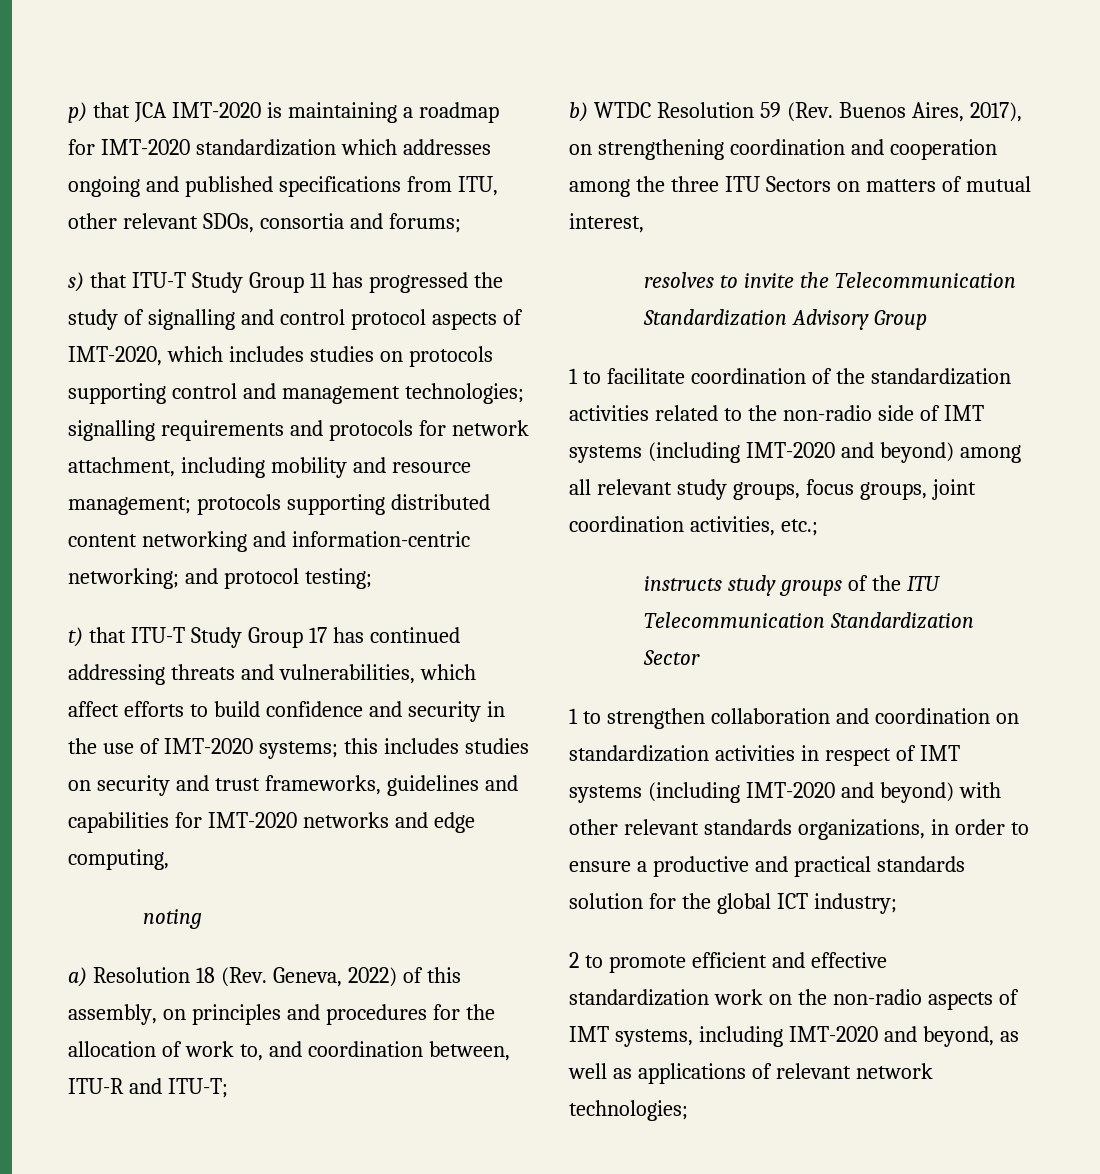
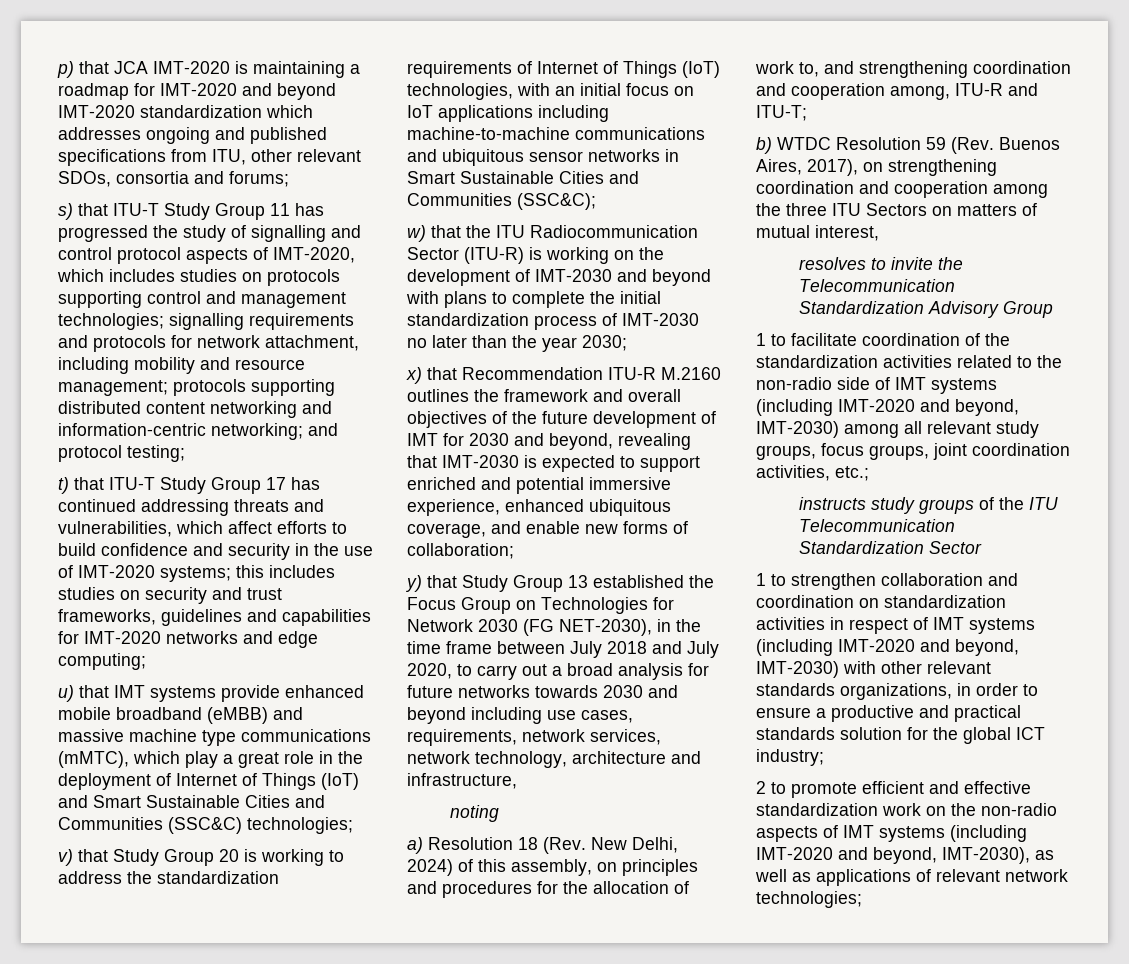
- p) that JCA IMT-2020 is maintaining a roadmap for IMT-2020 standardization which addresses ongoing and published specifications from ITU, other relevant SDOs, consortia and forums;
+ p) that JCA IMT-2020 is maintaining a roadmap for IMT-2020 and beyond IMT-2020 standardization which addresses ongoing and published specifications from ITU, other relevant SDOs, consortia and forums;
- t) that ITU-T Study Group 17 has continued addressing threats and vulnerabilities, which affect efforts to build confidence and security in the use of IMT-2020 systems; this includes studies on security and trust frameworks, guidelines and capabilities for IMT-2020 networks and edge computing,
+ t) that ITU-T Study Group 17 has continued addressing threats and vulnerabilities, which affect efforts to build confidence and security in the use of IMT-2020 systems; this includes studies on security and trust frameworks, guidelines and capabilities for IMT-2020 networks and edge computing;
+ u) that IMT systems provide enhanced mobile broadband (eMBB) and massive machine type communications (mMTC), which play a great role in the deployment of Internet of Things (IoT) and Smart Sustainable Cities and Communities (SSC&C) technologies;
+ v) that Study Group 20 is working to address the standardization requirements of Internet of Things (IoT) technologies, with an initial focus on IoT applications including machine-to-machine communications and ubiquitous sensor networks in Smart Sustainable Cities and Communities (SSC&C);
+ w) that the ITU Radiocommunication Sector (ITU-R) is working on the development of IMT-2030 and beyond with plans to complete the initial standardization process of IMT-2030 no later than the year 2030;
+ x) that Recommendation ITU-R M.2160 outlines the framework and overall objectives of the future development of IMT for 2030 and beyond, revealing that IMT-2030 is expected to support enriched and potential immersive experience, enhanced ubiquitous coverage, and enable new forms of collaboration;
+ y) that Study Group 13 established the Focus Group on Technologies for Network 2030 (FG NET-2030), in the time frame between July 2018 and July 2020, to carry out a broad analysis for future networks towards 2030 and beyond including use cases, requirements, network services, network technology, architecture and infrastructure,
- a) Resolution 18 (Rev. Geneva, 2022) of this assembly, on principles and procedures for the allocation of work to, and coordination between, ITU-R and ITU-T;
+ a) Resolution 18 (Rev. New Delhi, 2024) of this assembly, on principles and procedures for the allocation of work to, and strengthening coordination and cooperation among, ITU-R and ITU-T;
- 1 to facilitate coordination of the standardization activities related to the non-radio side of IMT systems (including IMT-2020 and beyond) among all relevant study groups, focus groups, joint coordination activities, etc.;
+ 1 to facilitate coordination of the standardization activities related to the non-radio side of IMT systems (including IMT-2020 and beyond, IMT-2030) among all relevant study groups, focus groups, joint coordination activities, etc.;
- 1 to strengthen collaboration and coordination on standardization activities in respect of IMT systems (including IMT-2020 and beyond) with other relevant standards organizations, in order to ensure a productive and practical standards solution for the global ICT industry;
+ 1 to strengthen collaboration and coordination on standardization activities in respect of IMT systems (including IMT-2020 and beyond, IMT-2030) with other relevant standards organizations, in order to ensure a productive and practical standards solution for the global ICT industry;
- 2 to promote efficient and effective standardization work on the non-radio aspects of IMT systems, including IMT-2020 and beyond, as well as applications of relevant network technologies;
+ 2 to promote efficient and effective standardization work on the non-radio aspects of IMT systems (including IMT-2020 and beyond, IMT-2030), as well as applications of relevant network technologies;

